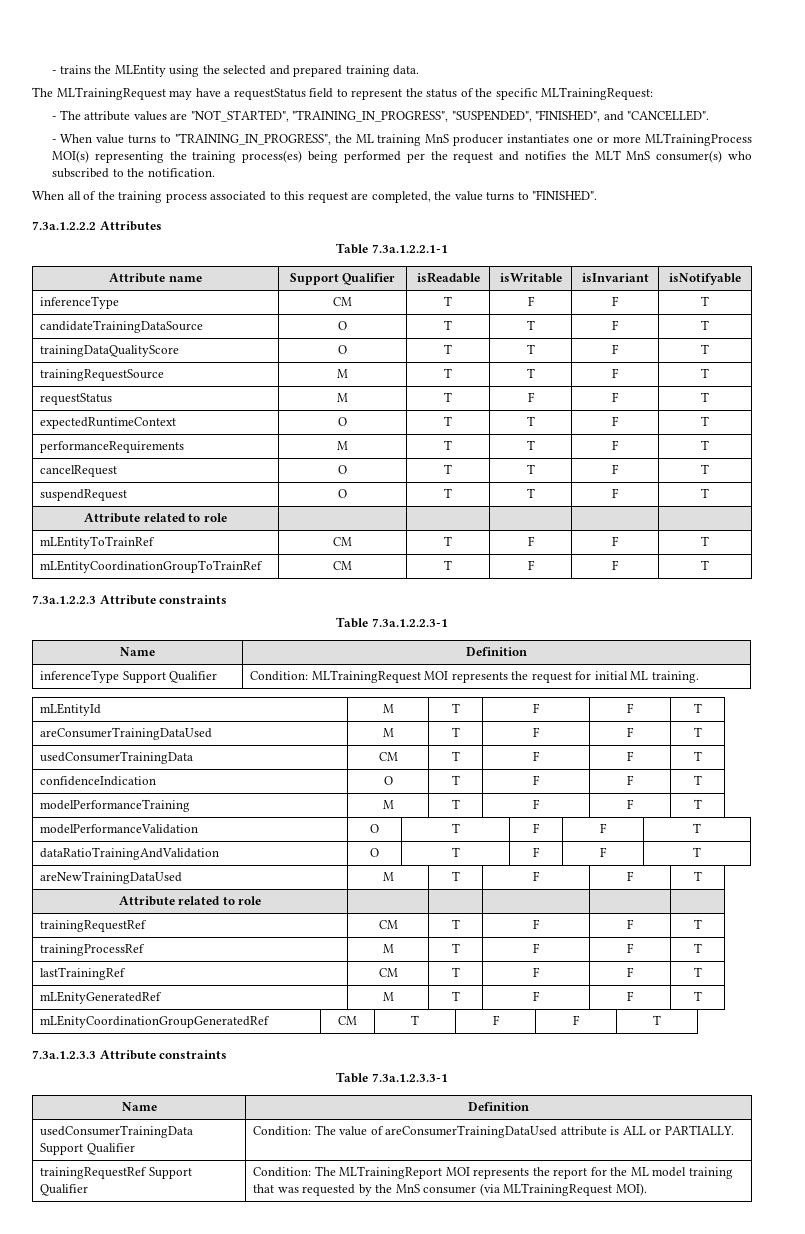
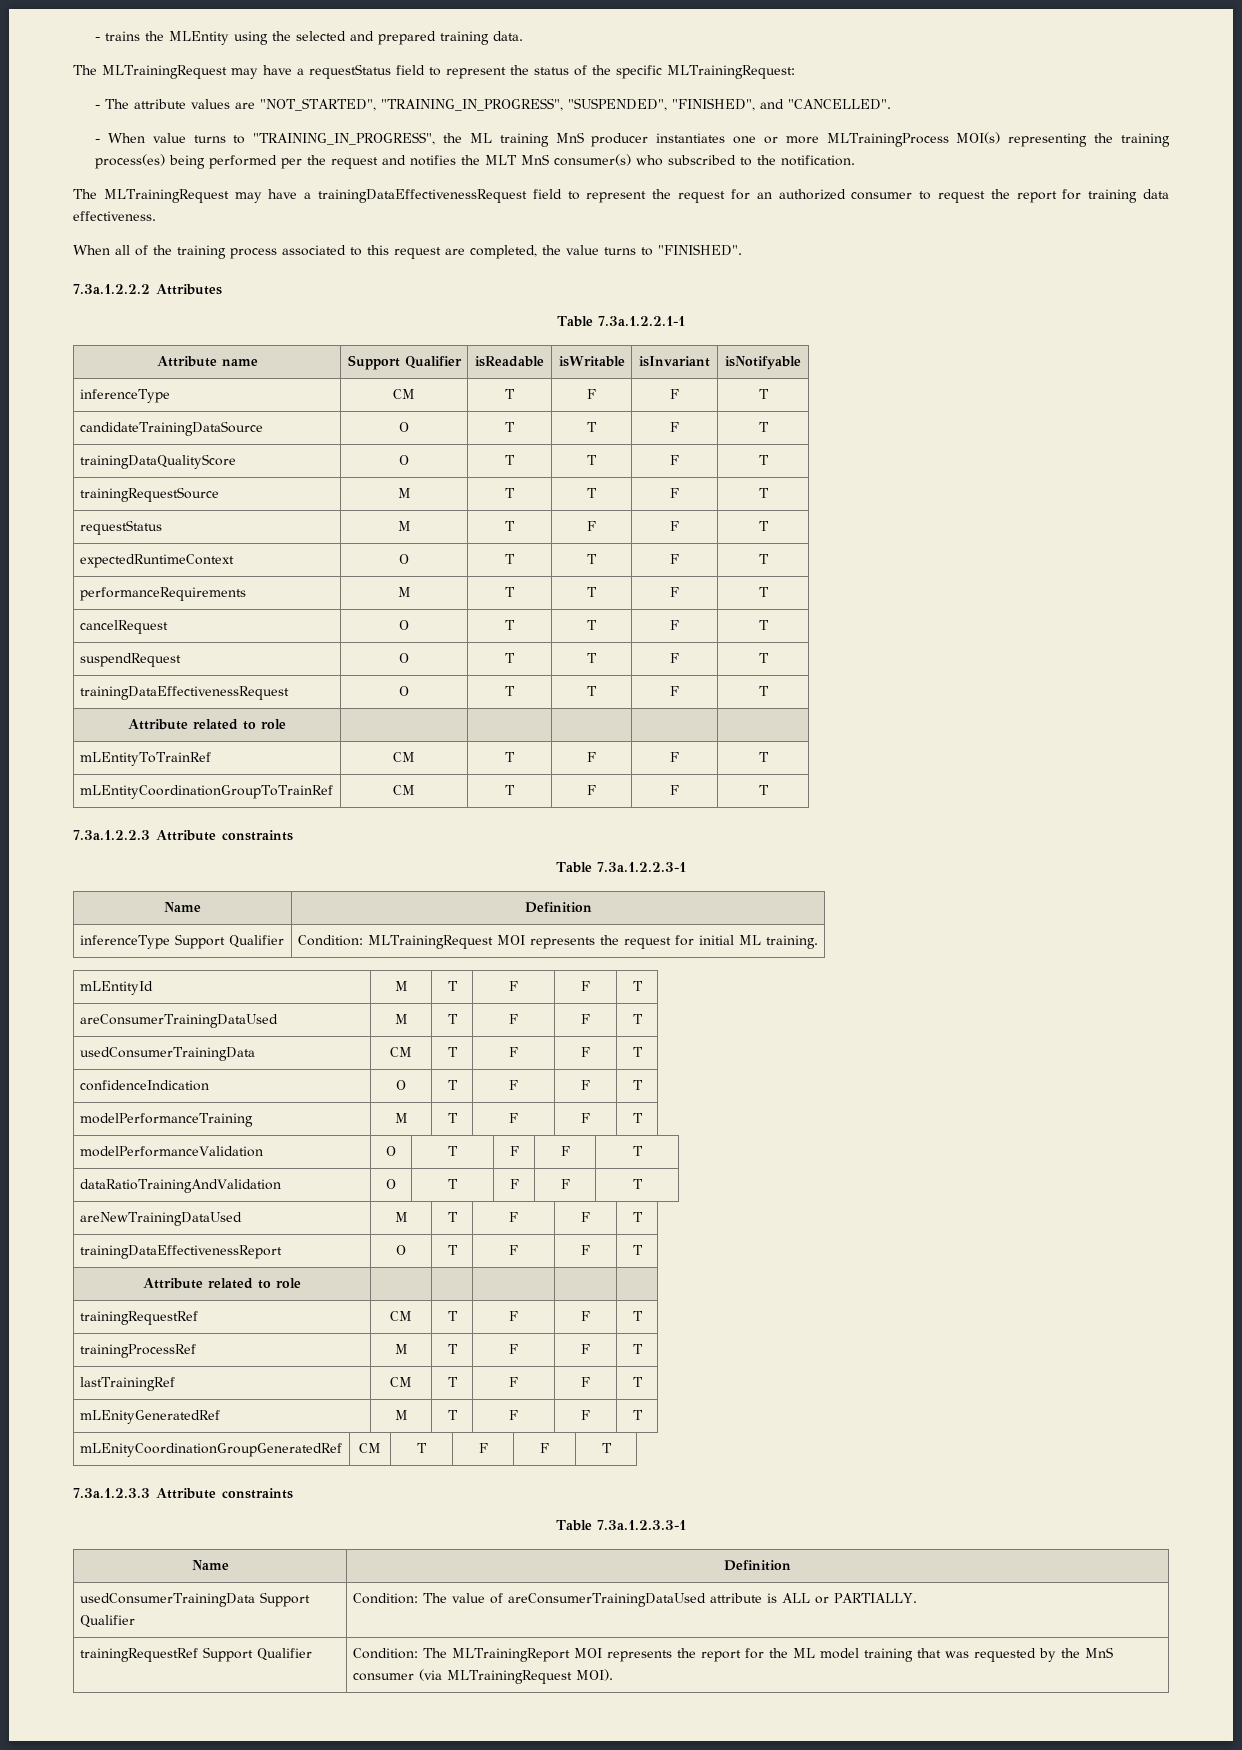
+ The MLTrainingRequest may have a trainingDataEffectivenessRequest field to represent the request for an authorized consumer to request the report for training data effectiveness.
+ trainingDataEffectivenessRequest | O | T | T | F | T
+ trainingDataEffectivenessReport | O | T | F | F | T

